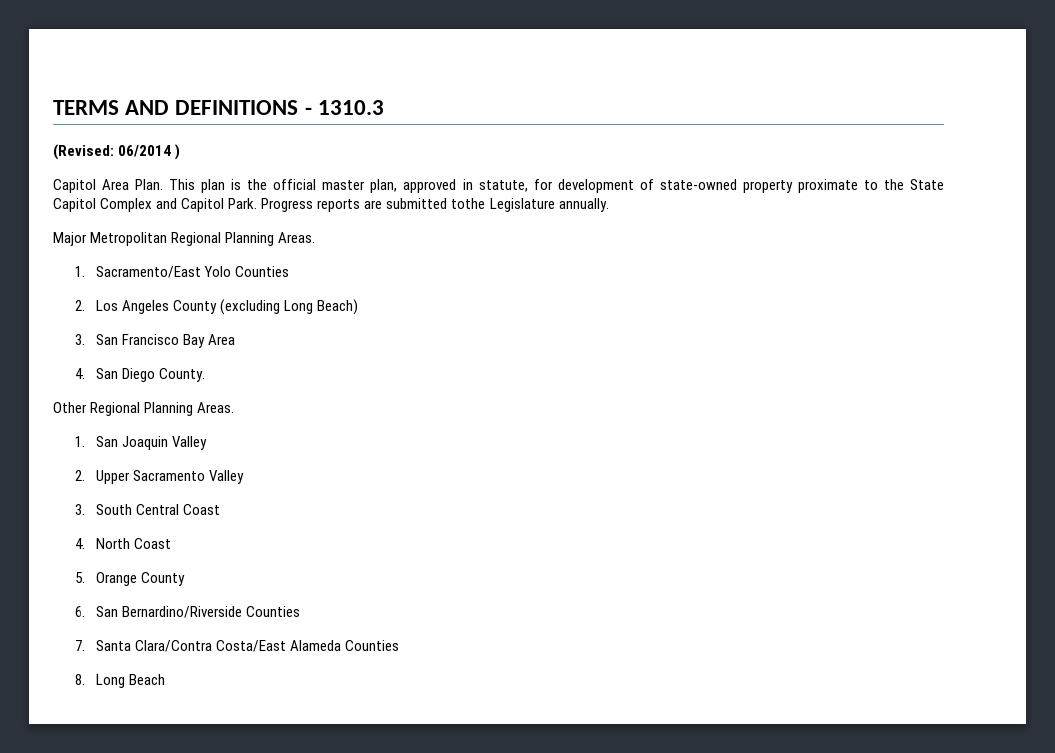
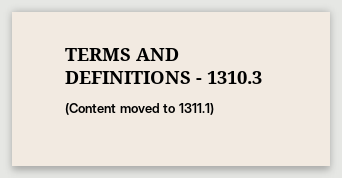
- (Revised: 06/2014 )
- Capitol Area Plan. This plan is the official master plan, approved in statute, for development of state-owned property proximate to the State Capitol Complex and Capitol Park. Progress reports are submitted tothe Legislature annually.
- Major Metropolitan Regional Planning Areas.
- 1. Sacramento/East Yolo Counties
- 2. Los Angeles County (excluding Long Beach)
- 3. San Francisco Bay Area
- 4. San Diego County.
- Other Regional Planning Areas.
- 1. San Joaquin Valley
- 2. Upper Sacramento Valley
- 3. South Central Coast
- 4. North Coast
- 5. Orange County
- 6. San Bernardino/Riverside Counties
- 7. Santa Clara/Contra Costa/East Alameda Counties
- 8. Long Beach
+ (Content moved to 1311.1)

